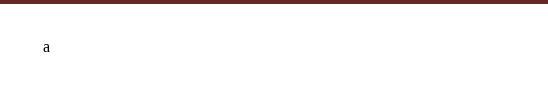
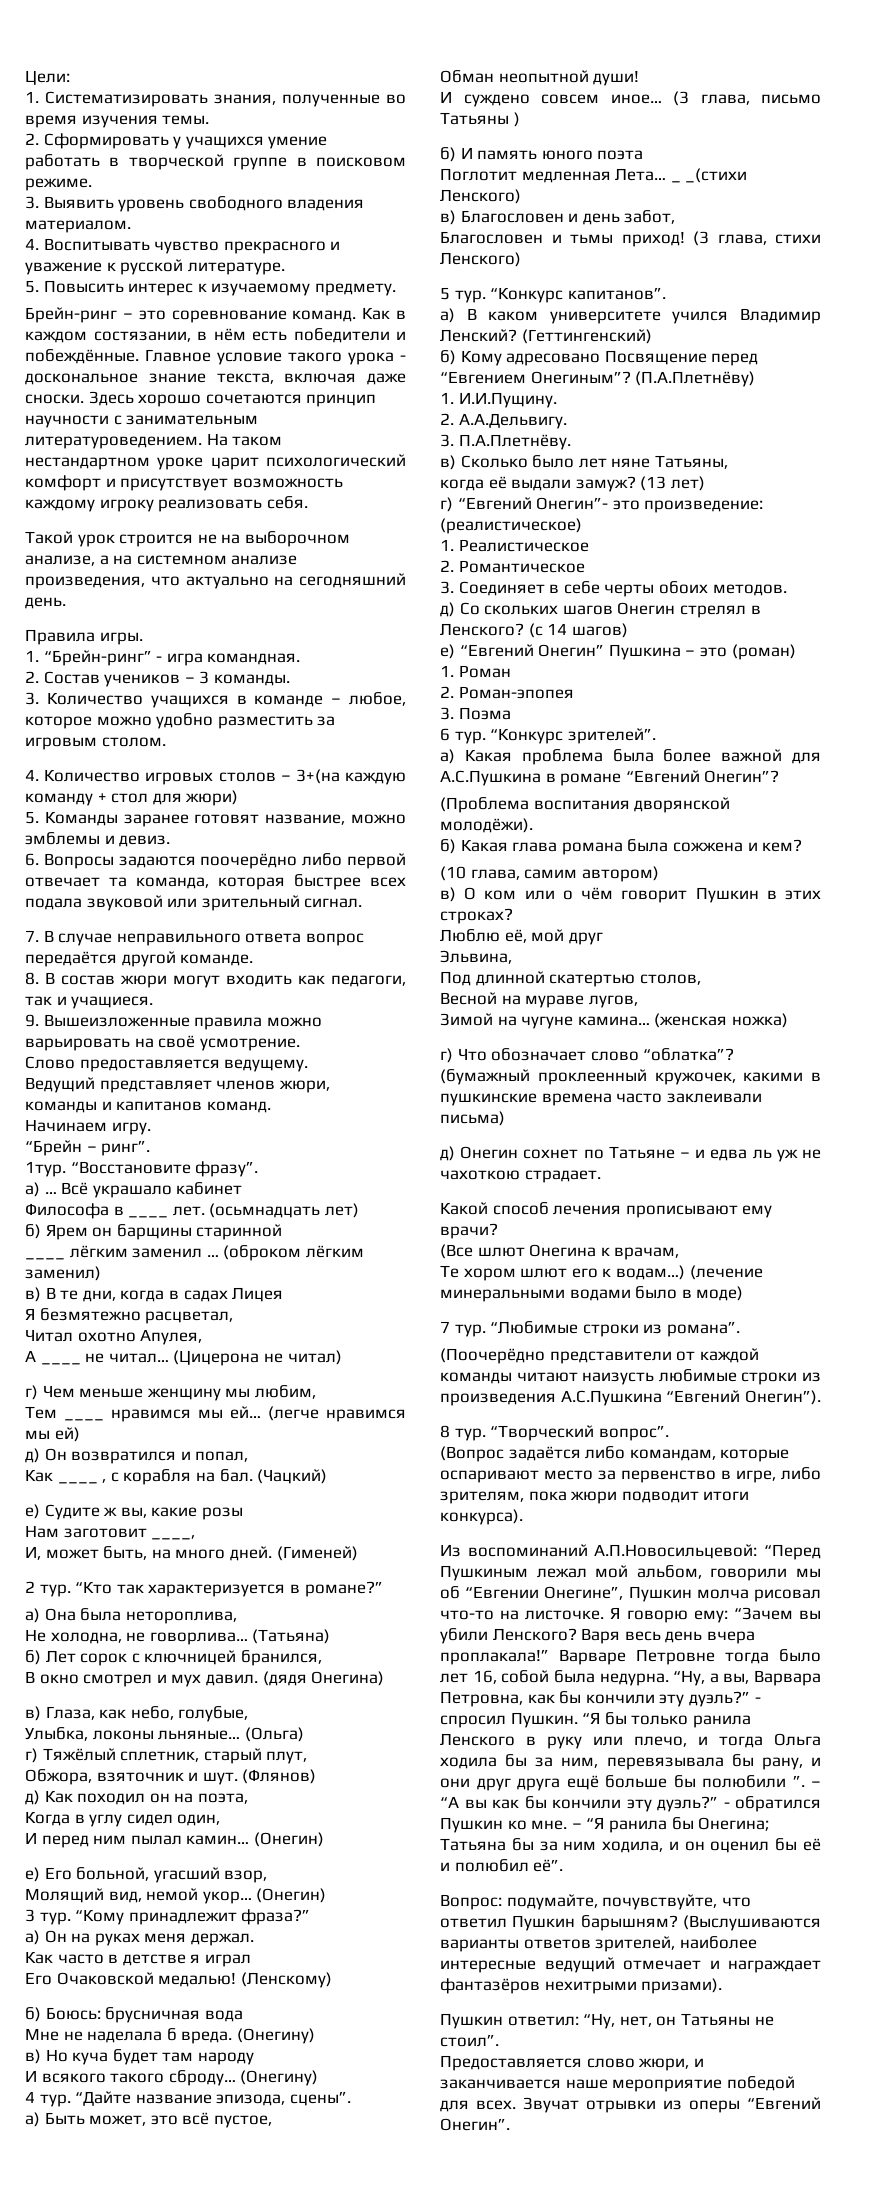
- а
+ Цели:
+ 1. Систематизировать знания, полученные во время изучения темы.
+ 2. Сформировать у учащихся умение работать в творческой группе в поисковом режиме.
+ 3. Выявить уровень свободного владения материалом.
+ 4. Воспитывать чувство прекрасного и уважение к русской литературе.
+ 5. Повысить интерес к изучаемому предмету.
+ Брейн-ринг – это соревнование команд. Как в каждом состязании, в нём есть победители и побеждённые. Главное условие такого урока - доскональное знание текста, включая даже сноски. Здесь хорошо сочетаются принцип научности с занимательным литературоведением. На таком нестандартном уроке царит психологический комфорт и присутствует возможность каждому игроку реализовать себя.
+ Такой урок строится не на выборочном анализе, а на системном анализе произведения, что актуально на сегодняшний день.
+ Правила игры.
+ 1. “Брейн-ринг” - игра командная.
+ 2. Состав учеников – 3 команды.
+ 3. Количество учащихся в команде – любое, которое можно удобно разместить за игровым столом.
+ 4. Количество игровых столов – 3+(на каждую команду + стол для жюри)
+ 5. Команды заранее готовят название, можно эмблемы и девиз.
+ 6. Вопросы задаются поочерёдно либо первой отвечает та команда, которая быстрее всех подала звуковой или зрительный сигнал.
+ 7. В случае неправильного ответа вопрос передаётся другой команде.
+ 8. В состав жюри могут входить как педагоги, так и учащиеся.
+ 9. Вышеизложенные правила можно варьировать на своё усмотрение.
+ Слово предоставляется ведущему.
+ Ведущий представляет членов жюри, команды и капитанов команд.
+ Начинаем игру.
+ “Брейн – ринг”.
+ 1тур. “Восстановите фразу”.
+ а) … Всё украшало кабинет
+ Философа в ____ лет. (осьмнадцать лет)
+ б) Ярем он барщины старинной
+ ____ лёгким заменил … (оброком лёгким заменил)
+ в) В те дни, когда в садах Лицея
+ Я безмятежно расцветал,
+ Читал охотно Апулея,
+ А ____ не читал… (Цицерона не читал)
+ г) Чем меньше женщину мы любим,
+ Тем ____ нравимся мы ей… (легче нравимся мы ей)
+ д) Он возвратился и попал,
+ Как ____ , с корабля на бал. (Чацкий)
+ е) Судите ж вы, какие розы
+ Нам заготовит ____,
+ И, может быть, на много дней. (Гименей)
+ 2 тур. “Кто так характеризуется в романе?”
+ а) Она была нетороплива,
+ Не холодна, не говорлива… (Татьяна)
+ б) Лет сорок с ключницей бранился,
+ В окно смотрел и мух давил. (дядя Онегина)
+ в) Глаза, как небо, голубые,
+ Улыбка, локоны льняные… (Ольга)
+ г) Тяжёлый сплетник, старый плут,
+ Обжора, взяточник и шут. (Флянов)
+ д) Как походил он на поэта,
+ Когда в углу сидел один,
+ И перед ним пылал камин… (Онегин)
+ е) Его больной, угасший взор,
+ Молящий вид, немой укор… (Онегин)
+ 3 тур. “Кому принадлежит фраза?”
+ а) Он на руках меня держал.
+ Как часто в детстве я играл
+ Его Очаковской медалью! (Ленскому)
+ б) Боюсь: брусничная вода
+ Мне не наделала б вреда. (Онегину)
+ в) Но куча будет там народу
+ И всякого такого сброду… (Онегину)
+ 4 тур. “Дайте название эпизода, сцены”.
+ а) Быть может, это всё пустое,
+ Обман неопытной души!
+ И суждено совсем иное… (3 глава, письмо Татьяны )
+ б) И память юного поэта
+ Поглотит медленная Лета… _ _(стихи Ленского)
+ в) Благословен и день забот,
+ Благословен и тьмы приход! (3 глава, стихи Ленского)
+ 5 тур. “Конкурс капитанов”.
+ а) В каком университете учился Владимир Ленский? (Геттингенский)
+ б) Кому адресовано Посвящение перед “Евгением Онегиным”? (П.А.Плетнёву)
+ 1. И.И.Пущину.
+ 2. А.А.Дельвигу.
+ 3. П.А.Плетнёву.
+ в) Сколько было лет няне Татьяны,
+ когда её выдали замуж? (13 лет)
+ г) “Евгений Онегин”- это произведение: (реалистическое)
+ 1. Реалистическое
+ 2. Романтическое
+ 3. Соединяет в себе черты обоих методов.
+ д) Со скольких шагов Онегин стрелял в Ленского? (с 14 шагов)
+ е) “Евгений Онегин” Пушкина – это (роман)
+ 1. Роман
+ 2. Роман-эпопея
+ 3. Поэма
+ 6 тур. “Конкурс зрителей”.
+ а) Какая проблема была более важной для А.С.Пушкина в романе “Евгений Онегин”?
+ (Проблема воспитания дворянской молодёжи).
+ б) Какая глава романа была сожжена и кем?
+ (10 глава, самим автором)
+ в) О ком или о чём говорит Пушкин в этих строках?
+ Люблю её, мой друг
+ Эльвина,
+ Под длинной скатертью столов,
+ Весной на мураве лугов,
+ Зимой на чугуне камина… (женская ножка)
+ г) Что обозначает слово “облатка”? (бумажный проклеенный кружочек, какими в пушкинские времена часто заклеивали письма)
+ д) Онегин сохнет по Татьяне – и едва ль уж не чахоткою страдает.
+ Какой способ лечения прописывают ему врачи?
+ (Все шлют Онегина к врачам,
+ Те хором шлют его к водам…) (лечение минеральными водами было в моде)
+ 7 тур. “Любимые строки из романа”.
+ (Поочерёдно представители от каждой команды читают наизусть любимые строки из произведения А.С.Пушкина “Евгений Онегин”).
+ 8 тур. “Творческий вопрос”.
+ (Вопрос задаётся либо командам, которые оспаривают место за первенство в игре, либо зрителям, пока жюри подводит итоги конкурса).
+ Из воспоминаний А.П.Новосильцевой: “Перед Пушкиным лежал мой альбом, говорили мы об “Евгении Онегине”, Пушкин молча рисовал что-то на листочке. Я говорю ему: “Зачем вы убили Ленского? Варя весь день вчера проплакала!” Варваре Петровне тогда было лет 16, собой была недурна. “Ну, а вы, Варвара Петровна, как бы кончили эту дуэль?” - спросил Пушкин. “Я бы только ранила Ленского в руку или плечо, и тогда Ольга ходила бы за ним, перевязывала бы рану, и они друг друга ещё больше бы полюбили ”. – “А вы как бы кончили эту дуэль?” - обратился Пушкин ко мне. – “Я ранила бы Онегина; Татьяна бы за ним ходила, и он оценил бы её и полюбил её”.
+ Вопрос: подумайте, почувствуйте, что ответил Пушкин барышням? (Выслушиваются варианты ответов зрителей, наиболее интересные ведущий отмечает и награждает фантазёров нехитрыми призами).
+ Пушкин ответил: “Ну, нет, он Татьяны не стоил”.
+ Предоставляется слово жюри, и заканчивается наше мероприятие победой для всех. Звучат отрывки из оперы “Евгений Онегин”.

